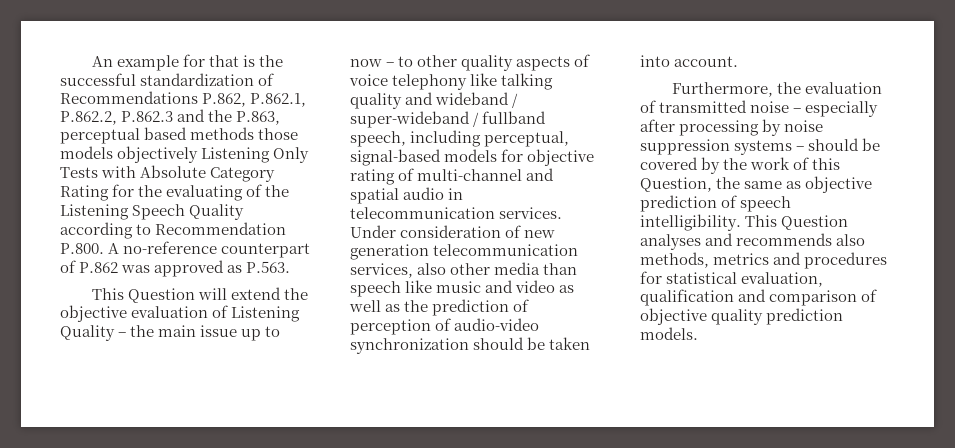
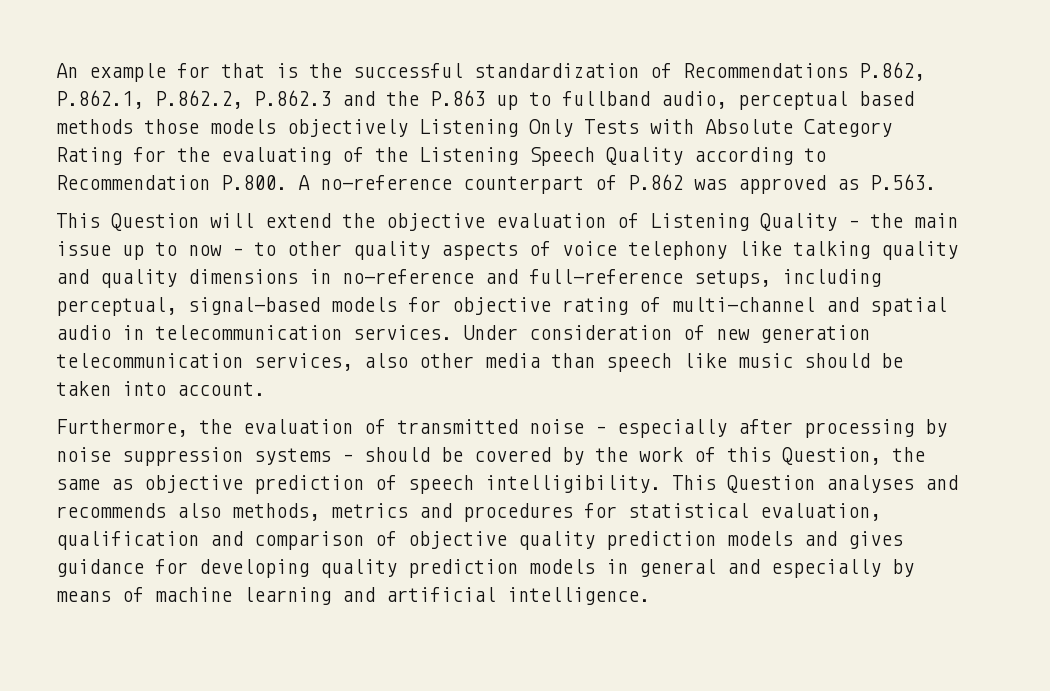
- An example for that is the successful standardization of Recommendations P.862, P.862.1, P.862.2, P.862.3 and the P.863, perceptual based methods those models objectively Listening Only Tests with Absolute Category Rating for the evaluating of the Listening Speech Quality according to Recommendation P.800. A no-reference counterpart of P.862 was approved as P.563.
+ An example for that is the successful standardization of Recommendations P.862, P.862.1, P.862.2, P.862.3 and the P.863 up to fullband audio, perceptual based methods those models objectively Listening Only Tests with Absolute Category Rating for the evaluating of the Listening Speech Quality according to Recommendation P.800. A no-reference counterpart of P.862 was approved as P.563.
- This Question will extend the objective evaluation of Listening Quality – the main issue up to now – to other quality aspects of voice telephony like talking quality and wideband / super-wideband / fullband speech, including perceptual, signal-based models for objective rating of multi-channel and spatial audio in telecommunication services.
+ This Question will extend the objective evaluation of Listening Quality – the main issue up to now – to other quality aspects of voice telephony like talking quality and quality dimensions in no-reference and full-reference setups, including perceptual, signal-based models for objective rating of multi-channel and spatial audio in telecommunication services.
- Under consideration of new generation telecommunication services, also other media than speech like music and video as well as the prediction of perception of audio-video synchronization should be taken into account.
+ Under consideration of new generation telecommunication services, also other media than speech like music should be taken into account.
- This Question analyses and recommends also methods, metrics and procedures for statistical evaluation, qualification and comparison of objective quality prediction models.
+ This Question analyses and recommends also methods, metrics and procedures for statistical evaluation, qualification and comparison of objective quality prediction models and gives guidance for developing quality prediction models in general and especially by means of machine learning and artificial intelligence.

